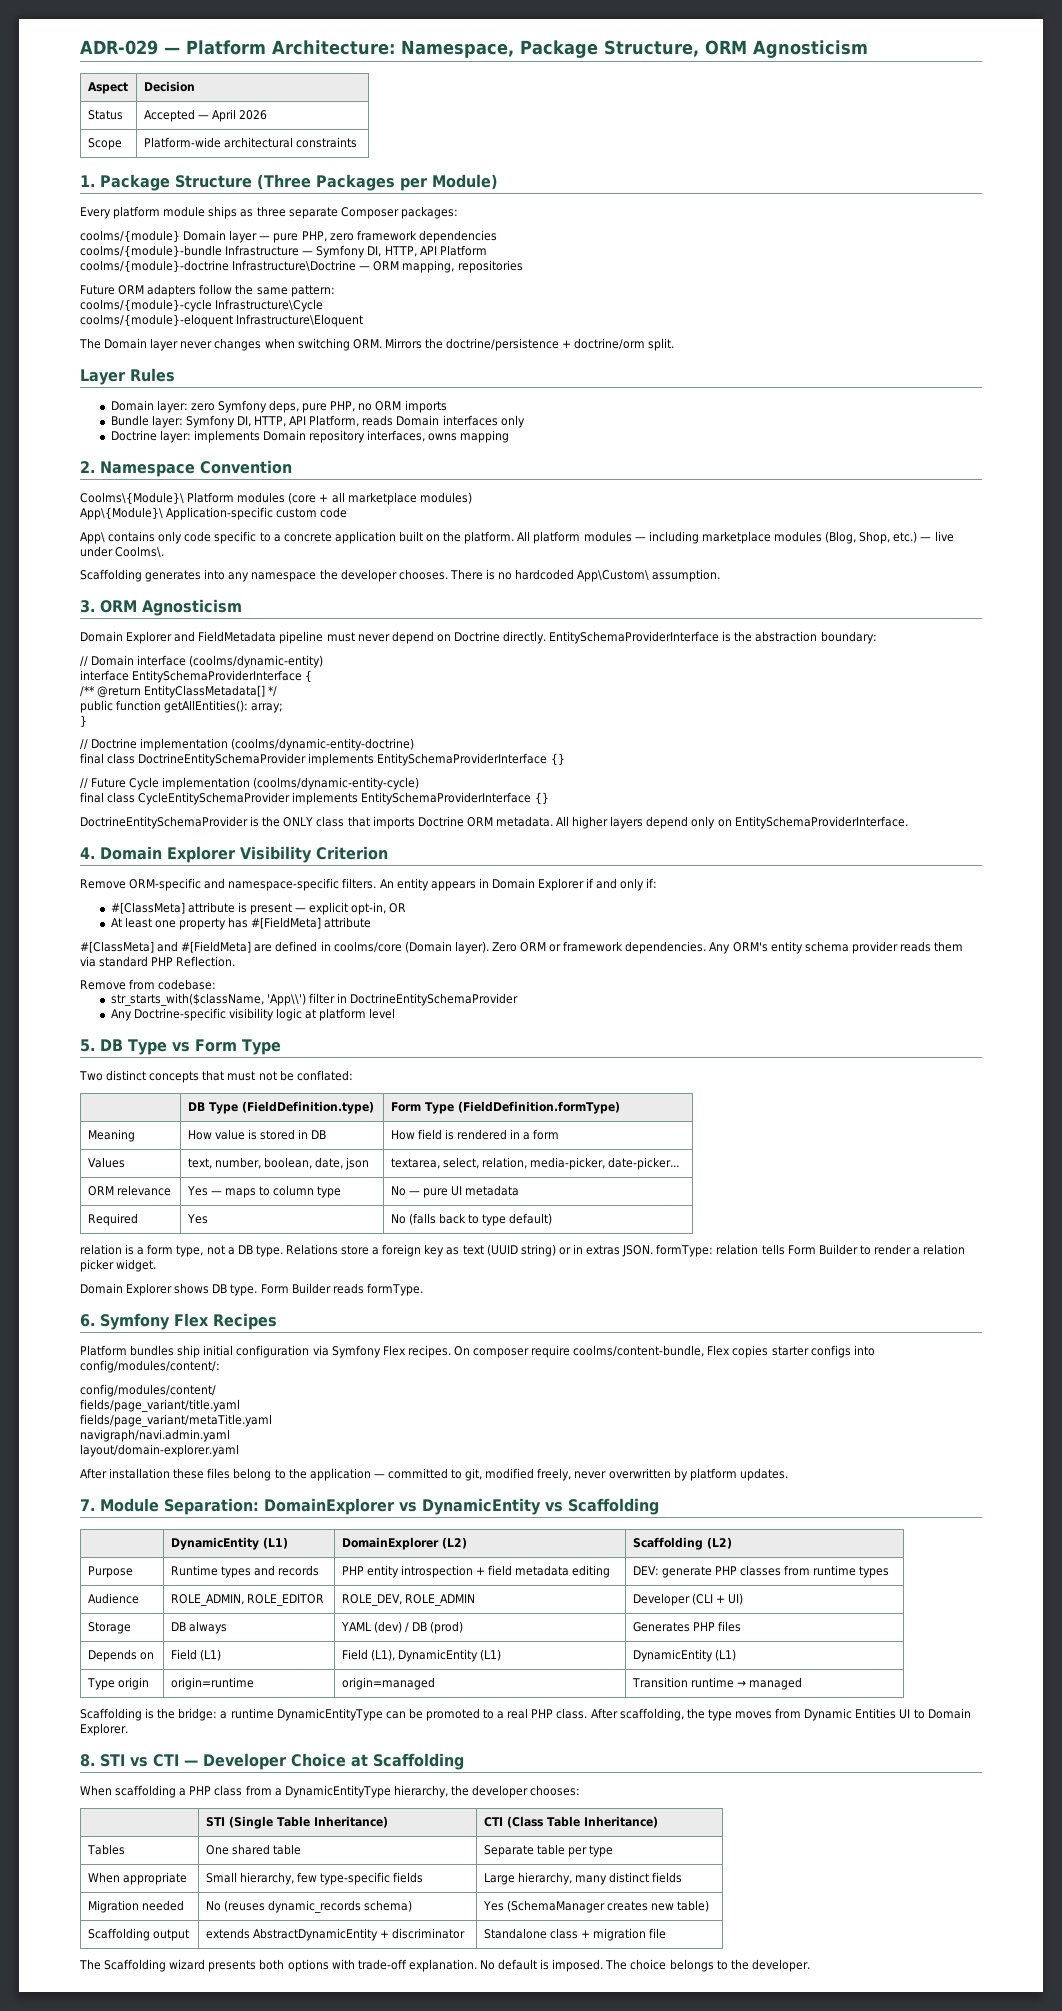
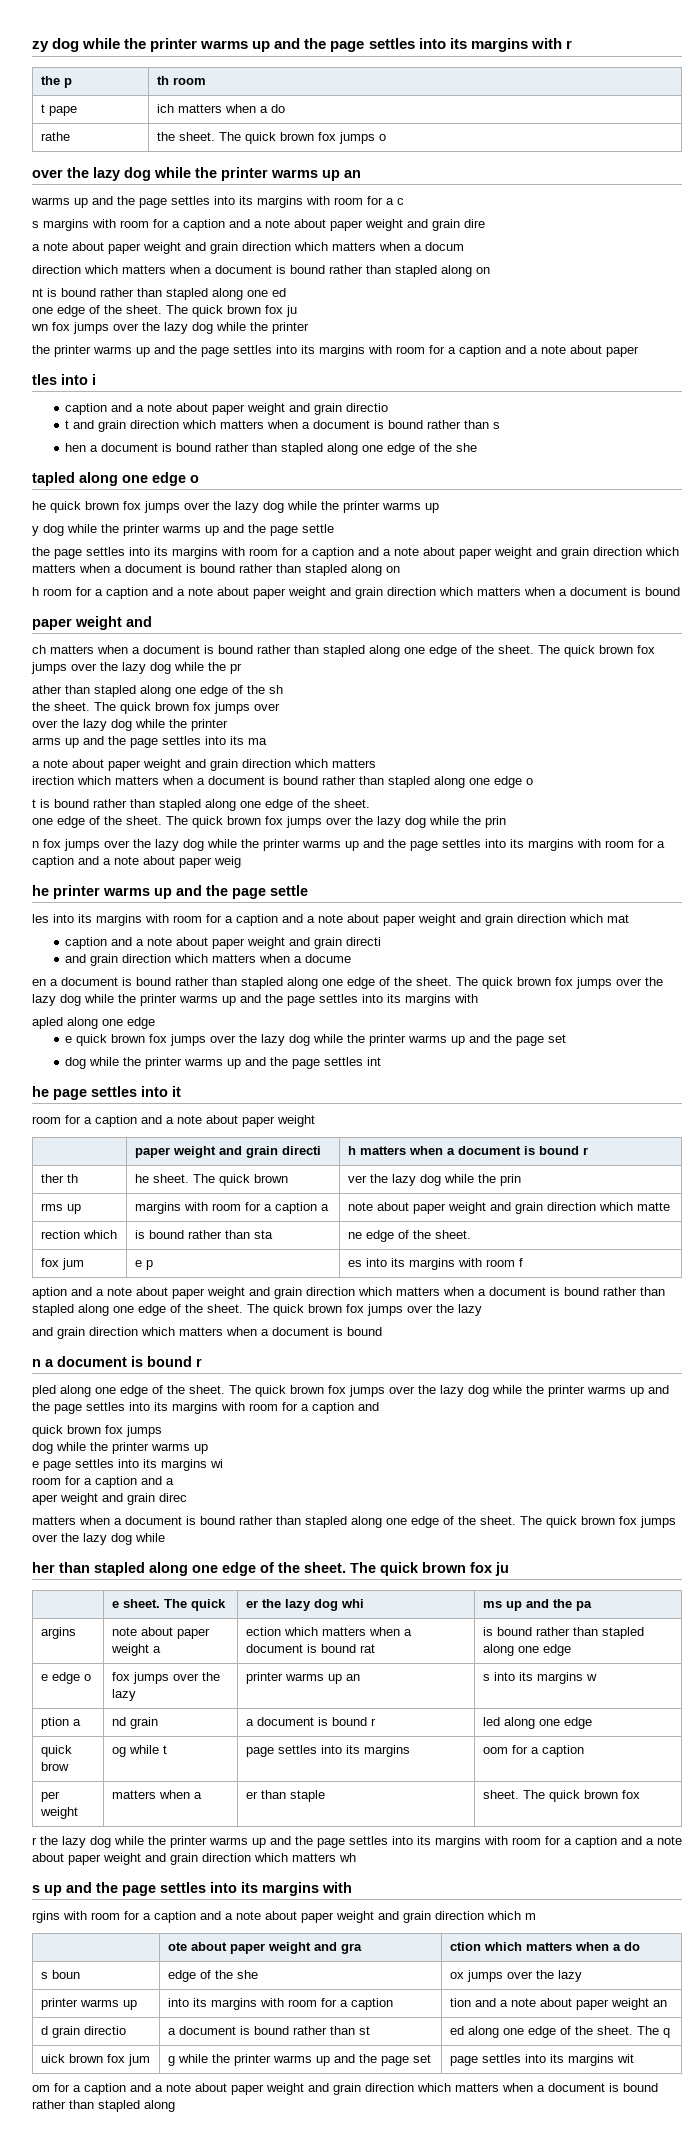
- ADR-029 — Platform Architecture: Namespace, Package Structure, ORM Agnosticism
- Aspect | Decision
- Status | Accepted — April 2026
- Scope | Platform-wide architectural constraints
- 1. Package Structure (Three Packages per Module)
- Every platform module ships as three separate Composer packages:
- coolms/{module} Domain layer — pure PHP, zero framework dependencies
- coolms/{module}-bundle Infrastructure — Symfony DI, HTTP, API Platform
- coolms/{module}-doctrine Infrastructure\Doctrine — ORM mapping, repositories
- Future ORM adapters follow the same pattern:
- coolms/{module}-cycle Infrastructure\Cycle
- coolms/{module}-eloquent Infrastructure\Eloquent
- The Domain layer never changes when switching ORM. Mirrors the doctrine/persistence + doctrine/orm split.
- Layer Rules
- Domain layer: zero Symfony deps, pure PHP, no ORM imports
- Bundle layer: Symfony DI, HTTP, API Platform, reads Domain interfaces only
- Doctrine layer: implements Domain repository interfaces, owns mapping
- 2. Namespace Convention
- Coolms\{Module}\ Platform modules (core + all marketplace modules)
- App\{Module}\ Application-specific custom code
- App\ contains only code specific to a concrete application built on the platform. All platform modules — including marketplace modules (Blog, Shop, etc.) — live under Coolms\.
- Scaffolding generates into any namespace the developer chooses. There is no hardcoded App\Custom\ assumption.
- 3. ORM Agnosticism
- Domain Explorer and FieldMetadata pipeline must never depend on Doctrine directly. EntitySchemaProviderInterface is the abstraction boundary:
- // Domain interface (coolms/dynamic-entity)
- interface EntitySchemaProviderInterface {
- /** @return EntityClassMetadata[] */
- public function getAllEntities(): array;
- }
- // Doctrine implementation (coolms/dynamic-entity-doctrine)
- final class DoctrineEntitySchemaProvider implements EntitySchemaProviderInterface {}
- // Future Cycle implementation (coolms/dynamic-entity-cycle)
- final class CycleEntitySchemaProvider implements EntitySchemaProviderInterface {}
- DoctrineEntitySchemaProvider is the ONLY class that imports Doctrine ORM metadata. All higher layers depend only on EntitySchemaProviderInterface.
- 4. Domain Explorer Visibility Criterion
- Remove ORM-specific and namespace-specific filters. An entity appears in Domain Explorer if and only if:
- #[ClassMeta] attribute is present — explicit opt-in, OR
- At least one property has #[FieldMeta] attribute
- #[ClassMeta] and #[FieldMeta] are defined in coolms/core (Domain layer). Zero ORM or framework dependencies. Any ORM's entity schema provider reads them via standard PHP Reflection.
- Remove from codebase:
- str_starts_with($className, 'App\\') filter in DoctrineEntitySchemaProvider
- Any Doctrine-specific visibility logic at platform level
- 5. DB Type vs Form Type
- Two distinct concepts that must not be conflated:
- | DB Type (FieldDefinition.type) | Form Type (FieldDefinition.formType)
- Meaning | How value is stored in DB | How field is rendered in a form
- Values | text, number, boolean, date, json | textarea, select, relation, media-picker, date-picker...
- ORM relevance | Yes — maps to column type | No — pure UI metadata
- Required | Yes | No (falls back to type default)
- relation is a form type, not a DB type. Relations store a foreign key as text (UUID string) or in extras JSON. formType: relation tells Form Builder to render a relation picker widget.
- Domain Explorer shows DB type. Form Builder reads formType.
- 6. Symfony Flex Recipes
- Platform bundles ship initial configuration via Symfony Flex recipes. On composer require coolms/content-bundle, Flex copies starter configs into config/modules/content/:
- config/modules/content/
- fields/page_variant/title.yaml
- fields/page_variant/metaTitle.yaml
- navigraph/navi.admin.yaml
- layout/domain-explorer.yaml
- After installation these files belong to the application — committed to git, modified freely, never overwritten by platform updates.
- 7. Module Separation: DomainExplorer vs DynamicEntity vs Scaffolding
- | DynamicEntity (L1) | DomainExplorer (L2) | Scaffolding (L2)
- Purpose | Runtime types and records | PHP entity introspection + field metadata editing | DEV: generate PHP classes from runtime types
- Audience | ROLE_ADMIN, ROLE_EDITOR | ROLE_DEV, ROLE_ADMIN | Developer (CLI + UI)
- Storage | DB always | YAML (dev) / DB (prod) | Generates PHP files
- Depends on | Field (L1) | Field (L1), DynamicEntity (L1) | DynamicEntity (L1)
- Type origin | origin=runtime | origin=managed | Transition runtime → managed
- Scaffolding is the bridge: a runtime DynamicEntityType can be promoted to a real PHP class. After scaffolding, the type moves from Dynamic Entities UI to Domain Explorer.
- 8. STI vs CTI — Developer Choice at Scaffolding
- When scaffolding a PHP class from a DynamicEntityType hierarchy, the developer chooses:
- | STI (Single Table Inheritance) | CTI (Class Table Inheritance)
- Tables | One shared table | Separate table per type
- When appropriate | Small hierarchy, few type-specific fields | Large hierarchy, many distinct fields
- Migration needed | No (reuses dynamic_records schema) | Yes (SchemaManager creates new table)
- Scaffolding output | extends AbstractDynamicEntity + discriminator | Standalone class + migration file
- The Scaffolding wizard presents both options with trade-off explanation. No default is imposed. The choice belongs to the developer.
+ zy dog while the printer warms up and the page settles into its margins with r
+ the p | th room
+ t pape | ich matters when a do
+ rathe | the sheet. The quick brown fox jumps o
+ over the lazy dog while the printer warms up an
+ warms up and the page settles into its margins with room for a c
+ s margins with room for a caption and a note about paper weight and grain dire
+ a note about paper weight and grain direction which matters when a docum
+ direction which matters when a document is bound rather than stapled along on
+ nt is bound rather than stapled along one ed
+ one edge of the sheet. The quick brown fox ju
+ wn fox jumps over the lazy dog while the printer
+ the printer warms up and the page settles into its margins with room for a caption and a note about paper
+ tles into i
+ caption and a note about paper weight and grain directio
+ t and grain direction which matters when a document is bound rather than s
+ hen a document is bound rather than stapled along one edge of the she
+ tapled along one edge o
+ he quick brown fox jumps over the lazy dog while the printer warms up
+ y dog while the printer warms up and the page settle
+ the page settles into its margins with room for a caption and a note about paper weight and grain direction which matters when a document is bound rather than stapled along on
+ h room for a caption and a note about paper weight and grain direction which matters when a document is bound
+ paper weight and
+ ch matters when a document is bound rather than stapled along one edge of the sheet. The quick brown fox jumps over the lazy dog while the pr
+ ather than stapled along one edge of the sh
+ the sheet. The quick brown fox jumps over
+ over the lazy dog while the printer
+ arms up and the page settles into its ma
+ a note about paper weight and grain direction which matters
+ irection which matters when a document is bound rather than stapled along one edge o
+ t is bound rather than stapled along one edge of the sheet.
+ one edge of the sheet. The quick brown fox jumps over the lazy dog while the prin
+ n fox jumps over the lazy dog while the printer warms up and the page settles into its margins with room for a caption and a note about paper weig
+ he printer warms up and the page settle
+ les into its margins with room for a caption and a note about paper weight and grain direction which mat
+ caption and a note about paper weight and grain directi
+ and grain direction which matters when a docume
+ en a document is bound rather than stapled along one edge of the sheet. The quick brown fox jumps over the lazy dog while the printer warms up and the page settles into its margins with
+ apled along one edge
+ e quick brown fox jumps over the lazy dog while the printer warms up and the page set
+ dog while the printer warms up and the page settles int
+ he page settles into it
+ room for a caption and a note about paper weight
+ | paper weight and grain directi | h matters when a document is bound r
+ ther th | he sheet. The quick brown | ver the lazy dog while the prin
+ rms up | margins with room for a caption a | note about paper weight and grain direction which matte
+ rection which | is bound rather than sta | ne edge of the sheet.
+ fox jum | e p | es into its margins with room f
+ aption and a note about paper weight and grain direction which matters when a document is bound rather than stapled along one edge of the sheet. The quick brown fox jumps over the lazy
+ and grain direction which matters when a document is bound
+ n a document is bound r
+ pled along one edge of the sheet. The quick brown fox jumps over the lazy dog while the printer warms up and the page settles into its margins with room for a caption and
+ quick brown fox jumps
+ dog while the printer warms up
+ e page settles into its margins wi
+ room for a caption and a
+ aper weight and grain direc
+ matters when a document is bound rather than stapled along one edge of the sheet. The quick brown fox jumps over the lazy dog while
+ her than stapled along one edge of the sheet. The quick brown fox ju
+ | e sheet. The quick | er the lazy dog whi | ms up and the pa
+ argins | note about paper weight a | ection which matters when a document is bound rat | is bound rather than stapled along one edge
+ e edge o | fox jumps over the lazy | printer warms up an | s into its margins w
+ ption a | nd grain | a document is bound r | led along one edge
+ quick brow | og while t | page settles into its margins | oom for a caption
+ per weight | matters when a | er than staple | sheet. The quick brown fox
+ r the lazy dog while the printer warms up and the page settles into its margins with room for a caption and a note about paper weight and grain direction which matters wh
+ s up and the page settles into its margins with
+ rgins with room for a caption and a note about paper weight and grain direction which m
+ | ote about paper weight and gra | ction which matters when a do
+ s boun | edge of the she | ox jumps over the lazy
+ printer warms up | into its margins with room for a caption | tion and a note about paper weight an
+ d grain directio | a document is bound rather than st | ed along one edge of the sheet. The q
+ uick brown fox jum | g while the printer warms up and the page set | page settles into its margins wit
+ om for a caption and a note about paper weight and grain direction which matters when a document is bound rather than stapled along

